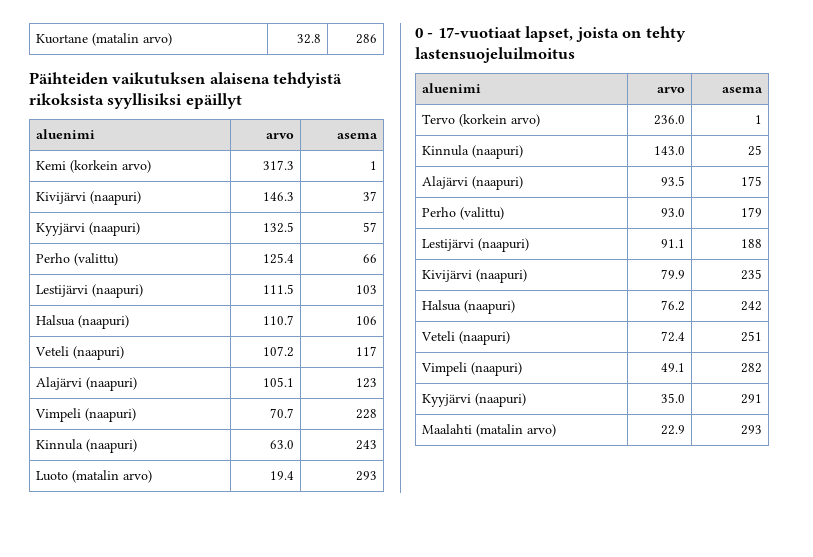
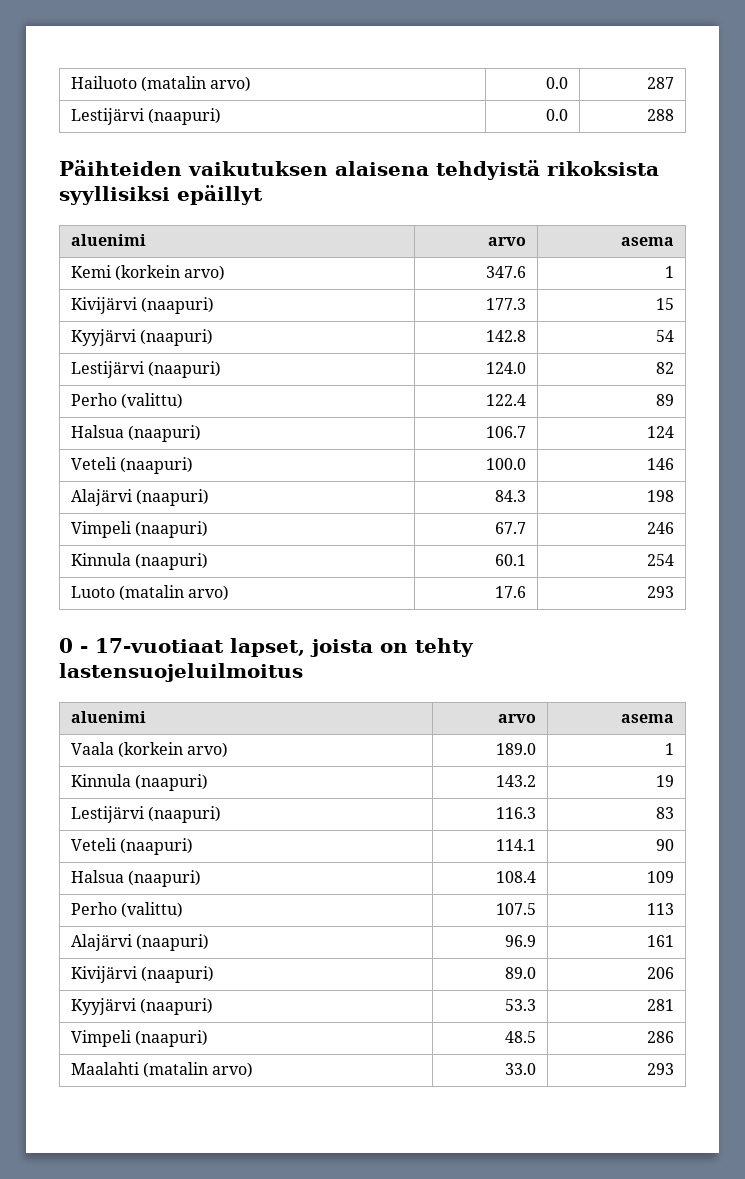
- Kuortane (matalin arvo) | 32.8 | 286
+ Hailuoto (matalin arvo) | 0.0 | 287
+ Lestijärvi (naapuri) | 0.0 | 288
- Kemi (korkein arvo) | 317.3 | 1
+ Kemi (korkein arvo) | 347.6 | 1
- Kivijärvi (naapuri) | 146.3 | 37
- Kyyjärvi (naapuri) | 132.5 | 57
- Perho (valittu) | 125.4 | 66
- Lestijärvi (naapuri) | 111.5 | 103
- Halsua (naapuri) | 110.7 | 106
- Veteli (naapuri) | 107.2 | 117
- Alajärvi (naapuri) | 105.1 | 123
- Vimpeli (naapuri) | 70.7 | 228
- Kinnula (naapuri) | 63.0 | 243
+ Kivijärvi (naapuri) | 177.3 | 15
+ Kyyjärvi (naapuri) | 142.8 | 54
+ Lestijärvi (naapuri) | 124.0 | 82
+ Perho (valittu) | 122.4 | 89
+ Halsua (naapuri) | 106.7 | 124
+ Veteli (naapuri) | 100.0 | 146
+ Alajärvi (naapuri) | 84.3 | 198
+ Vimpeli (naapuri) | 67.7 | 246
+ Kinnula (naapuri) | 60.1 | 254
- Luoto (matalin arvo) | 19.4 | 293
+ Luoto (matalin arvo) | 17.6 | 293
- Tervo (korkein arvo) | 236.0 | 1
+ Vaala (korkein arvo) | 189.0 | 1
- Kinnula (naapuri) | 143.0 | 25
- Alajärvi (naapuri) | 93.5 | 175
- Perho (valittu) | 93.0 | 179
- Lestijärvi (naapuri) | 91.1 | 188
- Kivijärvi (naapuri) | 79.9 | 235
- Halsua (naapuri) | 76.2 | 242
- Veteli (naapuri) | 72.4 | 251
- Vimpeli (naapuri) | 49.1 | 282
- Kyyjärvi (naapuri) | 35.0 | 291
+ Kinnula (naapuri) | 143.2 | 19
+ Lestijärvi (naapuri) | 116.3 | 83
+ Veteli (naapuri) | 114.1 | 90
+ Halsua (naapuri) | 108.4 | 109
+ Perho (valittu) | 107.5 | 113
+ Alajärvi (naapuri) | 96.9 | 161
+ Kivijärvi (naapuri) | 89.0 | 206
+ Kyyjärvi (naapuri) | 53.3 | 281
+ Vimpeli (naapuri) | 48.5 | 286
- Maalahti (matalin arvo) | 22.9 | 293
+ Maalahti (matalin arvo) | 33.0 | 293

